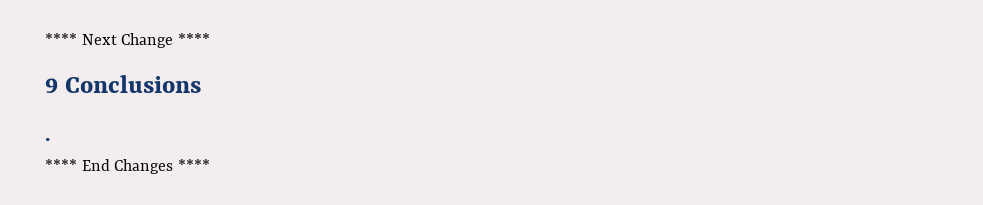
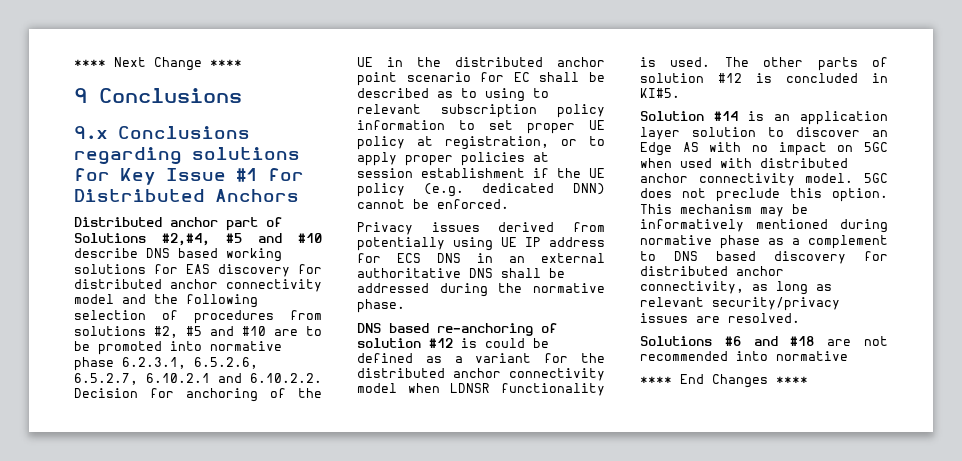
- .
+ 9.x Conclusions regarding solutions for Key Issue #1 for Distributed Anchors
+ Distributed anchor part of Solutions #2,#4, #5 and #10 describe DNS based working solutions for EAS discovery for distributed anchor connectivity model and the following selection of procedures from solutions #2, #5 and #10 are to be promoted into normative phase 6.2.3.1, 6.5.2.6, 6.5.2.7, 6.10.2.1 and 6.10.2.2. Decision for anchoring of the UE in the distributed anchor point scenario for EC shall be described as to using to relevant subscription policy information to set proper UE policy at registration, or to apply proper policies at session establishment if the UE policy (e.g. dedicated DNN) cannot be enforced.
+ Privacy issues derived from potentially using UE IP address for ECS DNS in an external authoritative DNS shall be addressed during the normative phase.
+ DNS based re-anchoring of solution #12 is could be defined as a variant for the distributed anchor connectivity model when LDNSR functionality is used. The other parts of solution #12 is concluded in KI#5.
+ Solution #14 is an application layer solution to discover an Edge AS with no impact on 5GC when used with distributed anchor connectivity model. 5GC does not preclude this option. This mechanism may be informatively mentioned during normative phase as a complement to DNS based discovery for distributed anchor connectivity, as long as relevant security/privacy issues are resolved.
+ Solutions #6 and #18 are not recommended into normative

